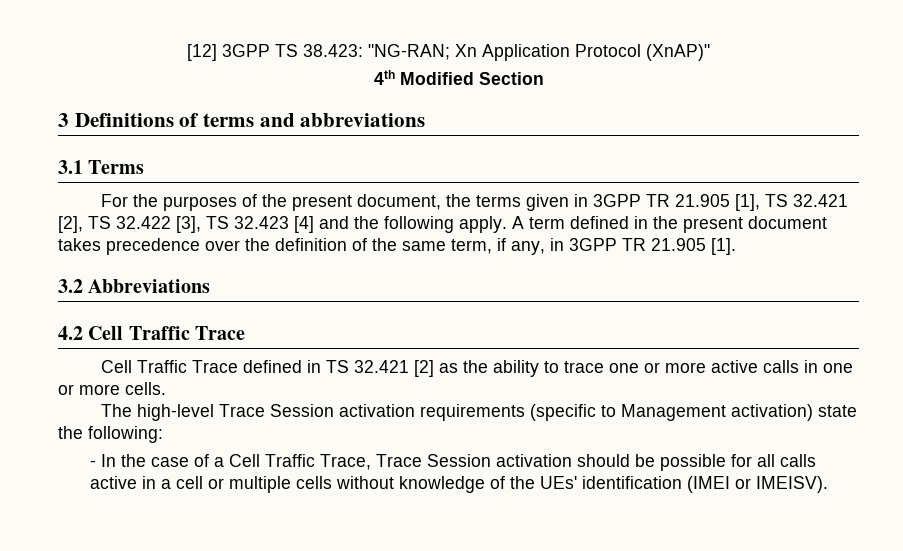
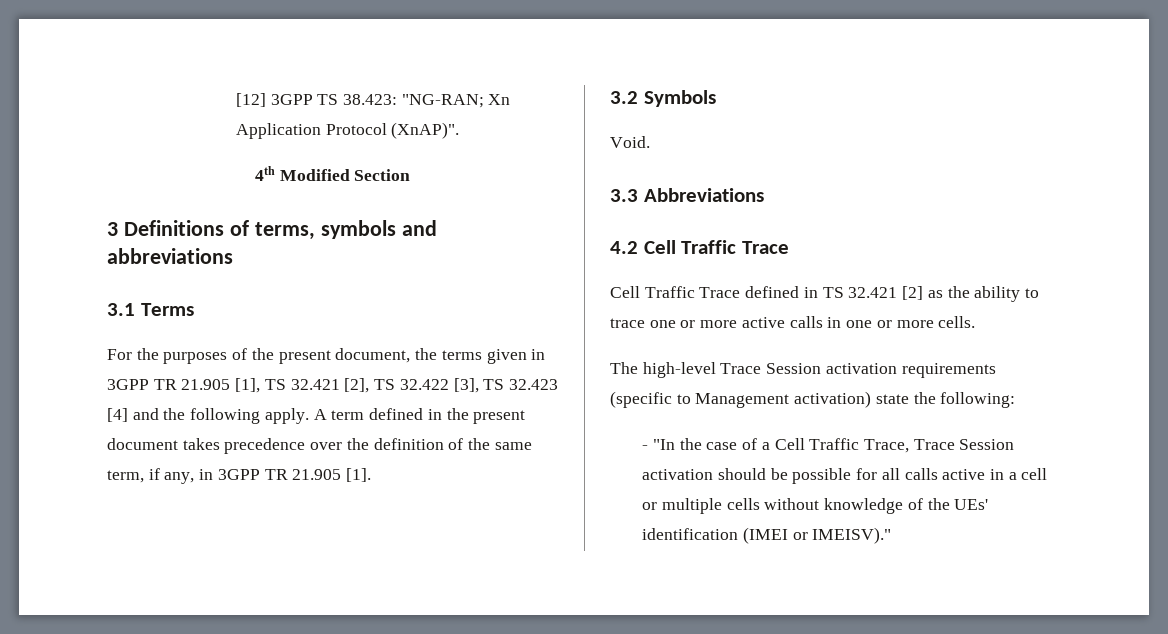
- [12] 3GPP TS 38.423: "NG-RAN; Xn Application Protocol (XnAP)"
+ [12] 3GPP TS 38.423: "NG-RAN; Xn Application Protocol (XnAP)".
- 3 Definitions of terms and abbreviations
+ 3 Definitions of terms, symbols and abbreviations
- 3.2 Abbreviations
+ 3.2 Symbols
+ Void.
+ 3.3 Abbreviations
- - In the case of a Cell Traffic Trace, Trace Session activation should be possible for all calls active in a cell or multiple cells without knowledge of the UEs' identification (IMEI or IMEISV).
+ - "In the case of a Cell Traffic Trace, Trace Session activation should be possible for all calls active in a cell or multiple cells without knowledge of the UEs' identification (IMEI or IMEISV)."

